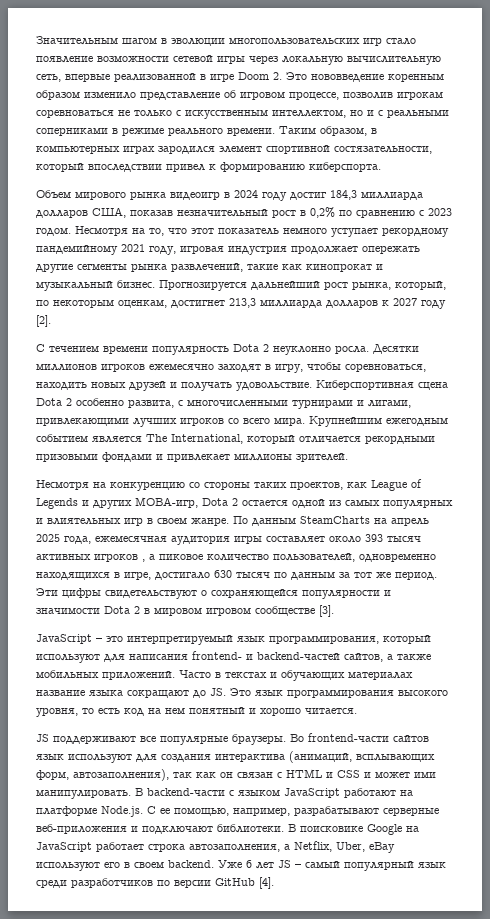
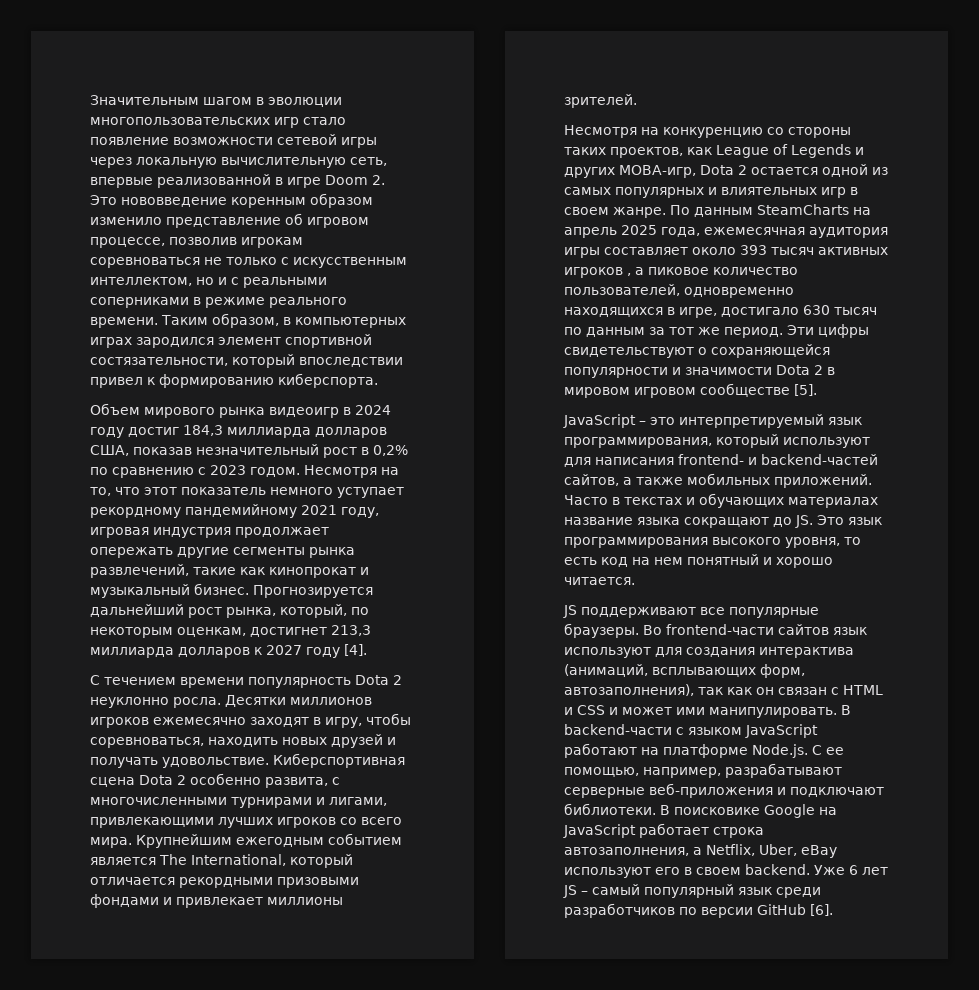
- Прогнозируется дальнейший рост рынка, который, по некоторым оценкам, достигнет 213,3 миллиарда долларов к 2027 году [2].
+ Прогнозируется дальнейший рост рынка, который, по некоторым оценкам, достигнет 213,3 миллиарда долларов к 2027 году [4].
- Эти цифры свидетельствуют о сохраняющейся популярности и значимости Dota 2 в мировом игровом сообществе [3].
+ Эти цифры свидетельствуют о сохраняющейся популярности и значимости Dota 2 в мировом игровом сообществе [5].
- Уже 6 лет JS – самый популярный язык среди разработчиков по версии GitHub [4].
+ Уже 6 лет JS – самый популярный язык среди разработчиков по версии GitHub [6].

